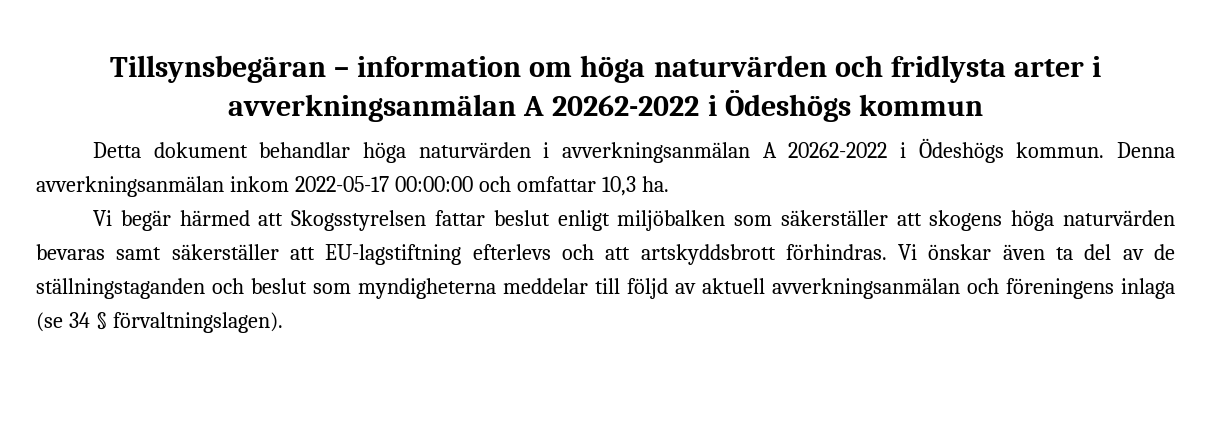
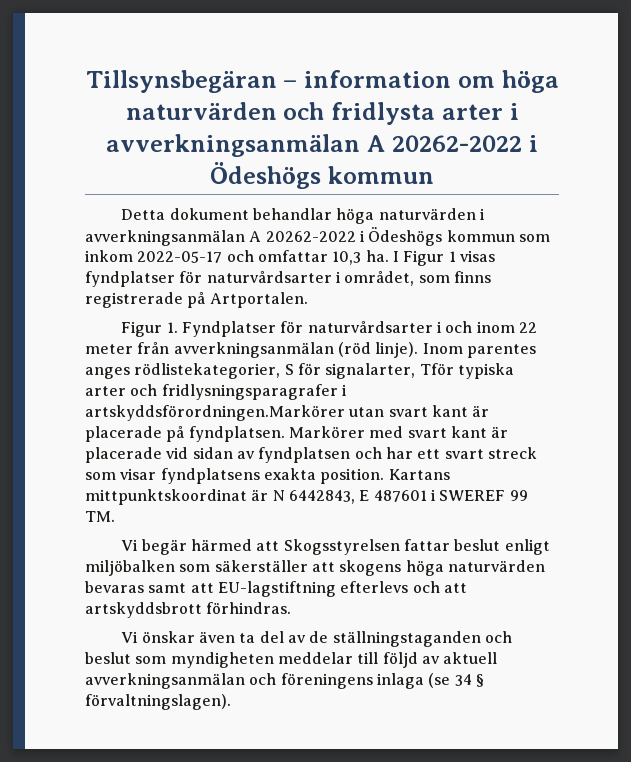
- Detta dokument behandlar höga naturvärden i avverkningsanmälan A 20262-2022 i Ödeshögs kommun. Denna avverkningsanmälan inkom 2022-05-17 00:00:00 och omfattar 10,3 ha.
+ Detta dokument behandlar höga naturvärden i avverkningsanmälan A 20262-2022 i Ödeshögs kommun som inkom 2022-05-17 och omfattar 10,3 ha. I Figur 1 visas fyndplatser för naturvårdsarter i området, som finns registrerade på Artportalen.
+ Figur 1. Fyndplatser för naturvårdsarter i och inom 22 meter från avverkningsanmälan (röd linje). Inom parentes anges rödlistekategorier, S för signalarter, Tför typiska arter och fridlysningsparagrafer i artskyddsförordningen.Markörer utan svart kant är placerade på fyndplatsen. Markörer med svart kant är placerade vid sidan av fyndplatsen och har ett svart streck som visar fyndplatsens exakta position. Kartans mittpunktskoordinat är N 6442843, E 487601 i SWEREF 99 TM.
- Vi begär härmed att Skogsstyrelsen fattar beslut enligt miljöbalken som säkerställer att skogens höga naturvärden bevaras samt säkerställer att EU-lagstiftning efterlevs och att artskyddsbrott förhindras. Vi önskar även ta del av de ställningstaganden och beslut som myndigheterna meddelar till följd av aktuell avverkningsanmälan och föreningens inlaga (se 34 § förvaltningslagen).
+ Vi begär härmed att Skogsstyrelsen fattar beslut enligt miljöbalken som säkerställer att skogens höga naturvärden bevaras samt att EU-lagstiftning efterlevs och att artskyddsbrott förhindras.
+ Vi önskar även ta del av de ställningstaganden och beslut som myndigheten meddelar till följd av aktuell avverkningsanmälan och föreningens inlaga (se 34 § förvaltningslagen).

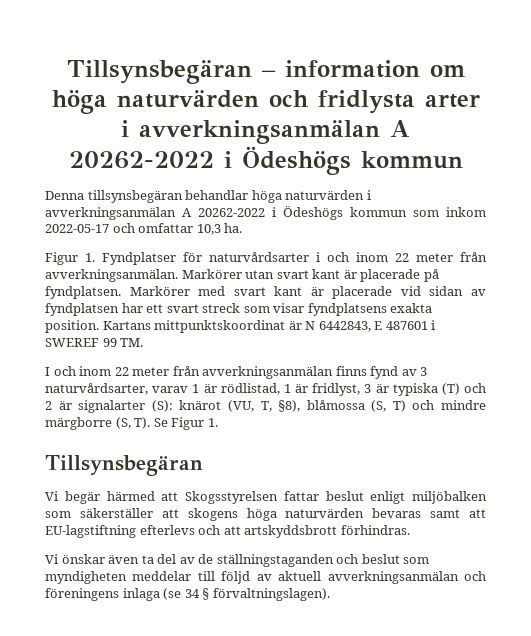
- Detta dokument behandlar höga naturvärden i avverkningsanmälan A 20262-2022 i Ödeshögs kommun som inkom 2022-05-17 och omfattar 10,3 ha. I Figur 1 visas fyndplatser för naturvårdsarter i området, som finns registrerade på Artportalen.
+ Denna tillsynsbegäran behandlar höga naturvärden i avverkningsanmälan A 20262-2022 i Ödeshögs kommun som inkom 2022-05-17 och omfattar 10,3 ha.
- Figur 1. Fyndplatser för naturvårdsarter i och inom 22 meter från avverkningsanmälan (röd linje). Inom parentes anges rödlistekategorier, S för signalarter, Tför typiska arter och fridlysningsparagrafer i artskyddsförordningen.Markörer utan svart kant är placerade på fyndplatsen.
+ Figur 1. Fyndplatser för naturvårdsarter i och inom 22 meter från avverkningsanmälan. Markörer utan svart kant är placerade på fyndplatsen.
- Markörer med svart kant är placerade vid sidan av fyndplatsen och har ett svart streck som visar fyndplatsens exakta position.
+ Markörer med svart kant är placerade vid sidan av fyndplatsen har ett svart streck som visar fyndplatsens exakta position.
+ I och inom 22 meter från avverkningsanmälan finns fynd av 3 naturvårdsarter, varav 1 är rödlistad, 1 är fridlyst, 3 är typiska (T) och 2 är signalarter (S): knärot (VU, T, §8), blåmossa (S, T) och mindre märgborre (S, T). Se Figur 1.
+ Tillsynsbegäran

